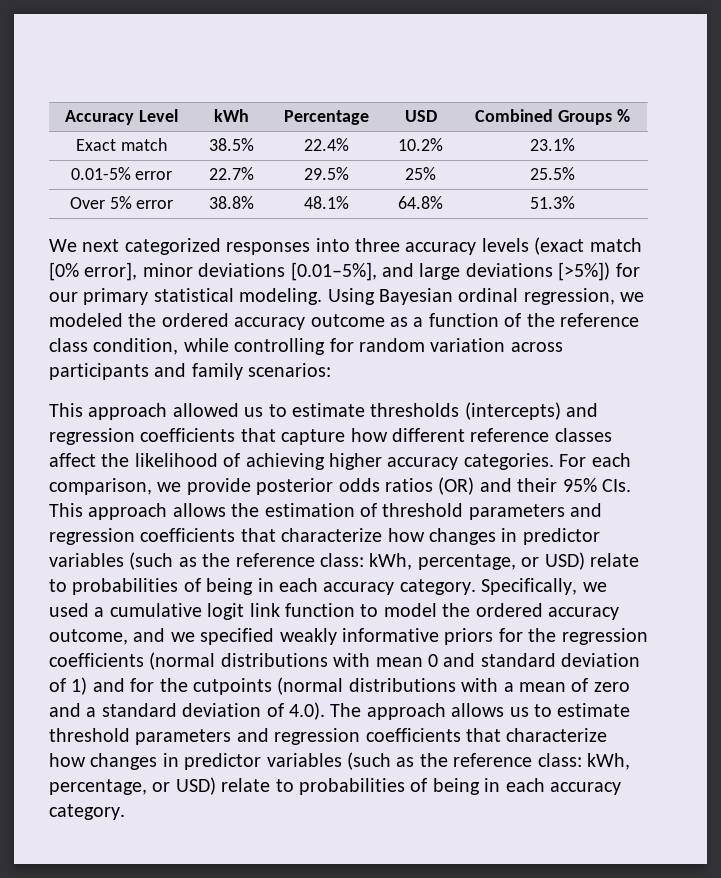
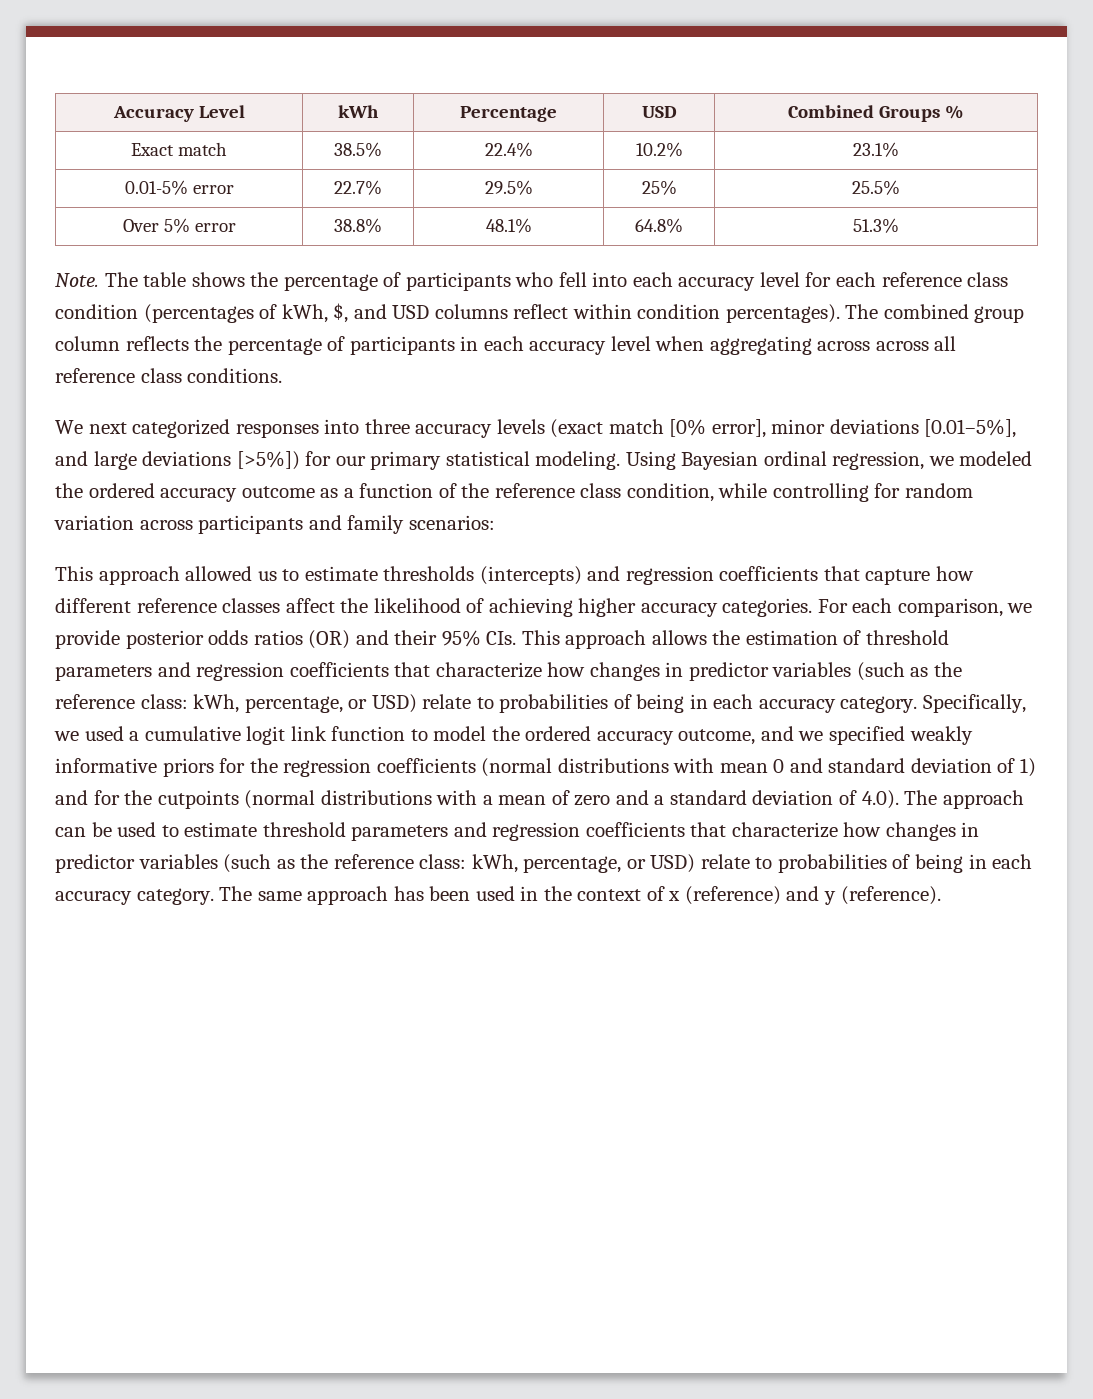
+ Note. The table shows the percentage of participants who fell into each accuracy level for each reference class condition (percentages of kWh, $, and USD columns reflect within condition percentages). The combined group column reflects the percentage of participants in each accuracy level when aggregating across across all reference class conditions.
- Specifically, we used a cumulative logit link function to model the ordered accuracy outcome, and we specified weakly informative priors for the regression coefficients (normal distributions with mean 0 and standard deviation of 1) and for the cutpoints (normal distributions with a mean of zero and a standard deviation of 4.0). The approach allows us to estimate threshold parameters and regression coefficients that characterize how changes in predictor variables (such as the reference class:
+ Specifically, we used a cumulative logit link function to model the ordered accuracy outcome, and we specified weakly informative priors for the regression coefficients (normal distributions with mean 0 and standard deviation of 1) and for the cutpoints (normal distributions with a mean of zero and a standard deviation of 4.0). The approach can be used to estimate threshold parameters and regression coefficients that characterize how changes in predictor variables (such as the reference class:
+ The same approach has been used in the context of x (reference) and y (reference).

